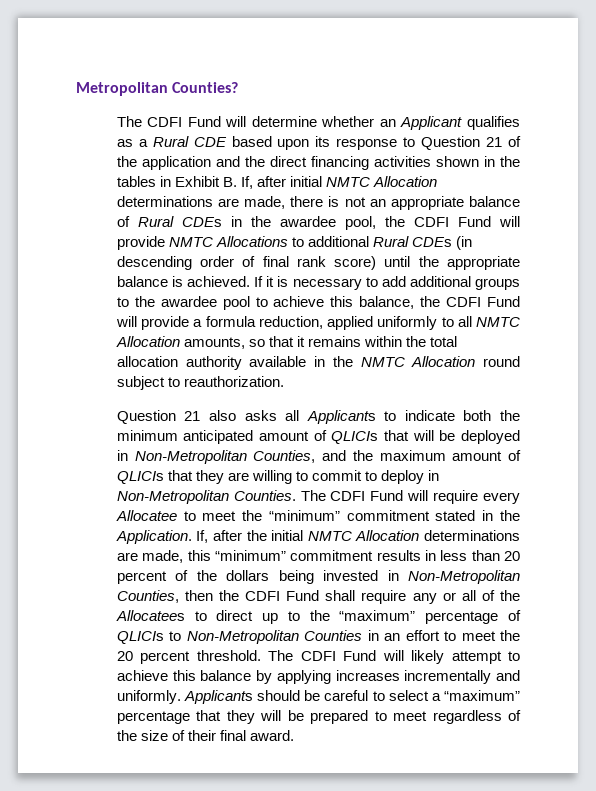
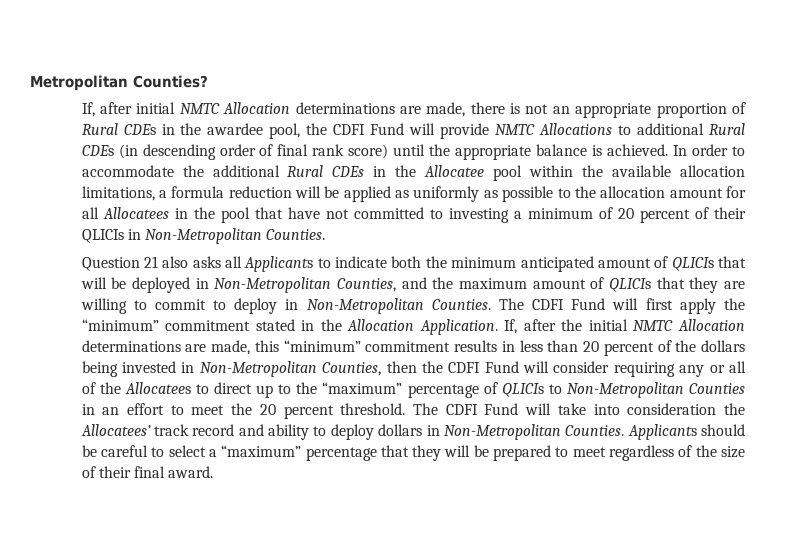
- The CDFI Fund will determine whether an Applicant qualifies as a Rural CDE based upon its response to Question 21 of the application and the direct financing activities shown in the tables in Exhibit B. If, after initial NMTC Allocation determinations are made, there is not an appropriate balance of Rural CDEs in the awardee pool, the CDFI Fund will provide NMTC Allocations to additional Rural CDEs (in descending order of final rank score) until the appropriate balance is achieved.
+ If, after initial NMTC Allocation determinations are made, there is not an appropriate proportion of Rural CDEs in the awardee pool, the CDFI Fund will provide NMTC Allocations to additional Rural CDEs (in descending order of final rank score) until the appropriate balance is achieved.
- If it is necessary to add additional groups to the awardee pool to achieve this balance, the CDFI Fund will provide a formula reduction, applied uniformly to all NMTC Allocation amounts, so that it remains within the total allocation authority available in the NMTC Allocation round subject to reauthorization.
+ In order to accommodate the additional Rural CDEs in the Allocatee pool within the available allocation limitations, a formula reduction will be applied as uniformly as possible to the allocation amount for all Allocatees in the pool that have not committed to investing a minimum of 20 percent of their QLICIs in Non-Metropolitan Counties.
- The CDFI Fund will require every Allocatee to meet the “minimum” commitment stated in the Application.
+ The CDFI Fund will first apply the “minimum” commitment stated in the Allocation Application.
- If, after the initial NMTC Allocation determinations are made, this “minimum” commitment results in less than 20 percent of the dollars being invested in Non-Metropolitan Counties, then the CDFI Fund shall require any or all of the Allocatees to direct up to the “maximum” percentage of QLICIs to Non-Metropolitan Counties in an effort to meet the 20 percent threshold.
+ If, after the initial NMTC Allocation determinations are made, this “minimum” commitment results in less than 20 percent of the dollars being invested in Non-Metropolitan Counties, then the CDFI Fund will consider requiring any or all of the Allocatees to direct up to the “maximum” percentage of QLICIs to Non-Metropolitan Counties in an effort to meet the 20 percent threshold.
- The CDFI Fund will likely attempt to achieve this balance by applying increases incrementally and uniformly.
+ The CDFI Fund will take into consideration the Allocatees’ track record and ability to deploy dollars in Non-Metropolitan Counties.

